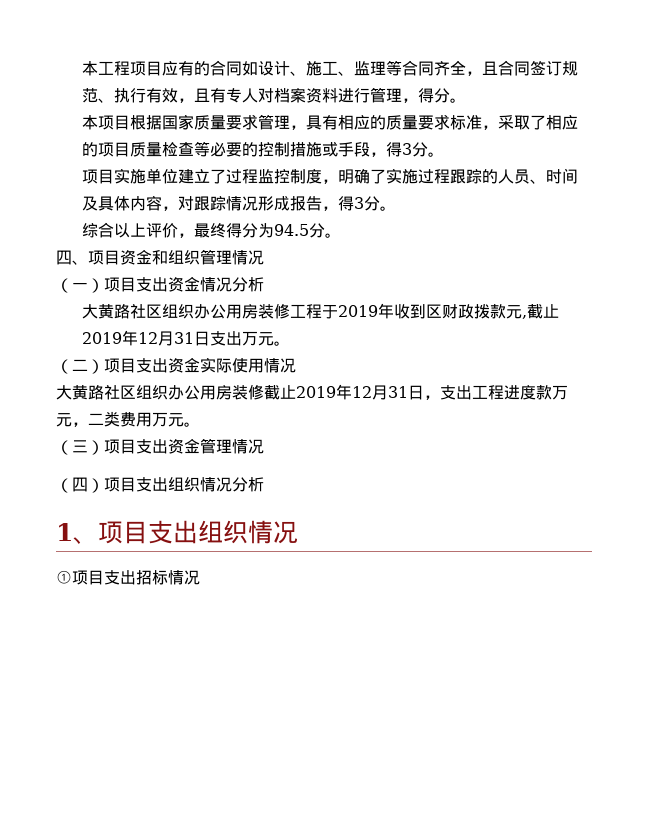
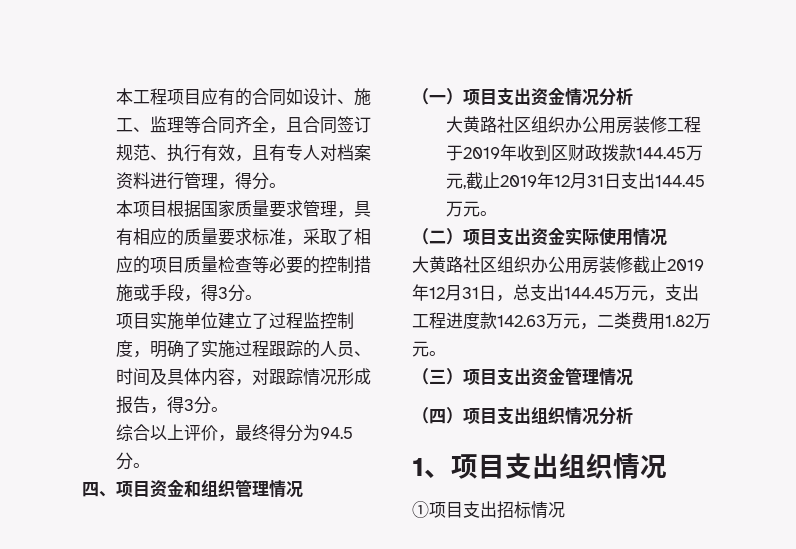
- 大黄路社区组织办公用房装修工程于2019年收到区财政拨款元,截止2019年12月31日支出万元。
+ 大黄路社区组织办公用房装修工程于2019年收到区财政拨款144.45万元,截止2019年12月31日支出144.45万元。
- 大黄路社区组织办公用房装修截止2019年12月31日，支出工程进度款万元，二类费用万元。
+ 大黄路社区组织办公用房装修截止2019年12月31日，总支出144.45万元，支出工程进度款142.63万元，二类费用1.82万元。

